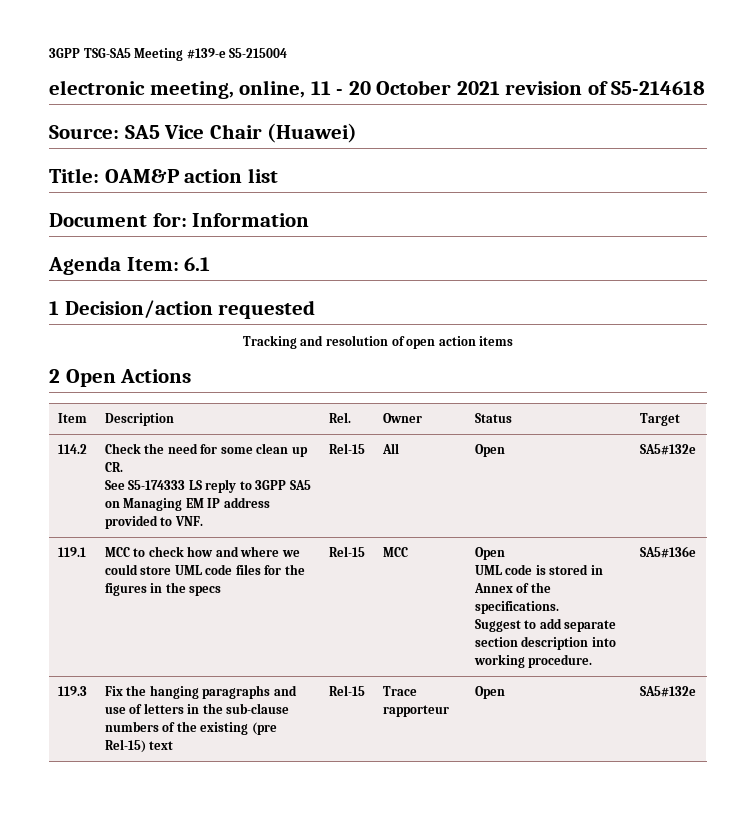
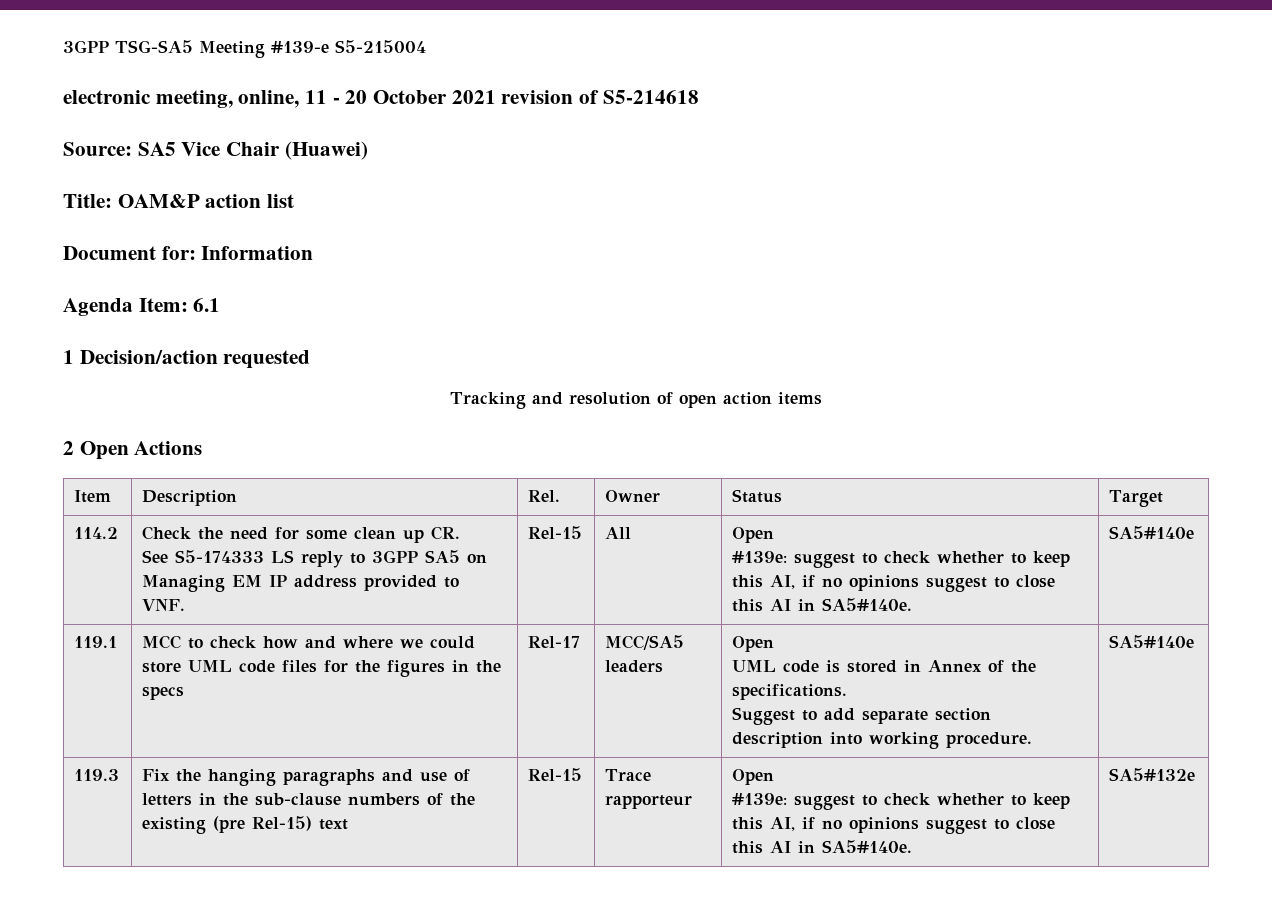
- All | Open | SA5#132e
+ All | Open
+ #139e: suggest to check whether to keep this AI, if no opinions suggest to close this AI in SA5#140e. | SA5#140e
- Rel-15 | MCC
+ Rel-17 | MCC/SA5 leaders
- Suggest to add separate section description into working procedure. | SA5#136e
+ Suggest to add separate section description into working procedure. | SA5#140e
  Trace rapporteur | Open
+ #139e: suggest to check whether to keep this AI, if no opinions suggest to close this AI in SA5#140e.

